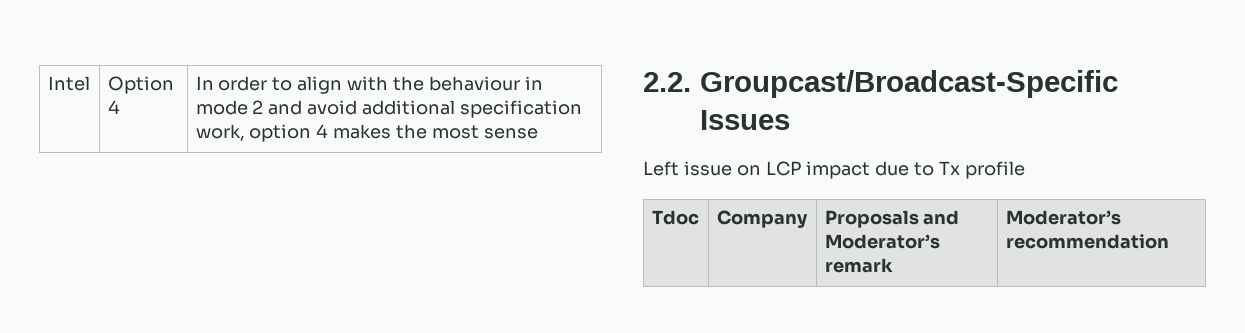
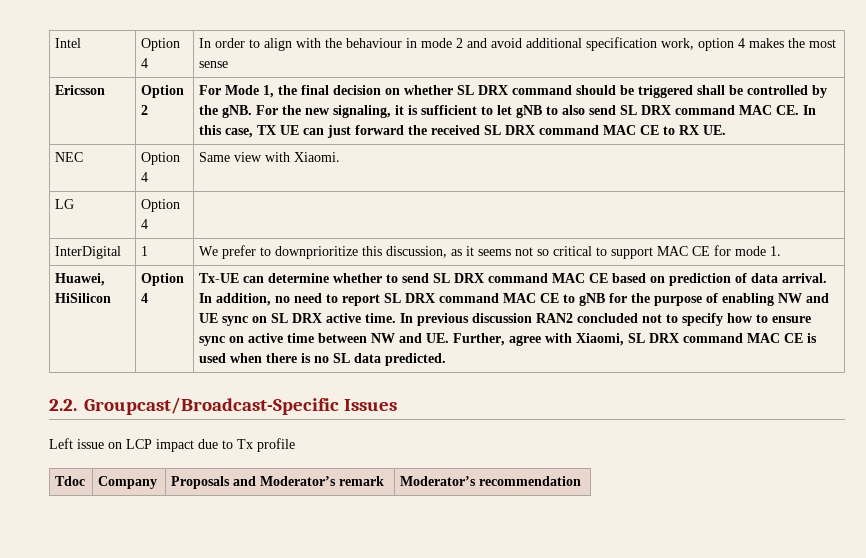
+ Ericsson | Option 2 | For Mode 1, the final decision on whether SL DRX command should be triggered shall be controlled by the gNB. For the new signaling, it is sufficient to let gNB to also send SL DRX command MAC CE. In this case, TX UE can just forward the received SL DRX command MAC CE to RX UE.
+ NEC | Option 4 | Same view with Xiaomi.
+ LG | Option 4 |
+ InterDigital | 1 | We prefer to downprioritize this discussion, as it seems not so critical to support MAC CE for mode 1.
+ Huawei, HiSilicon | Option 4 | Tx-UE can determine whether to send SL DRX command MAC CE based on prediction of data arrival. In addition, no need to report SL DRX command MAC CE to gNB for the purpose of enabling NW and UE sync on SL DRX active time. In previous discussion RAN2 concluded not to specify how to ensure sync on active time between NW and UE. Further, agree with Xiaomi, SL DRX command MAC CE is used when there is no SL data predicted.

